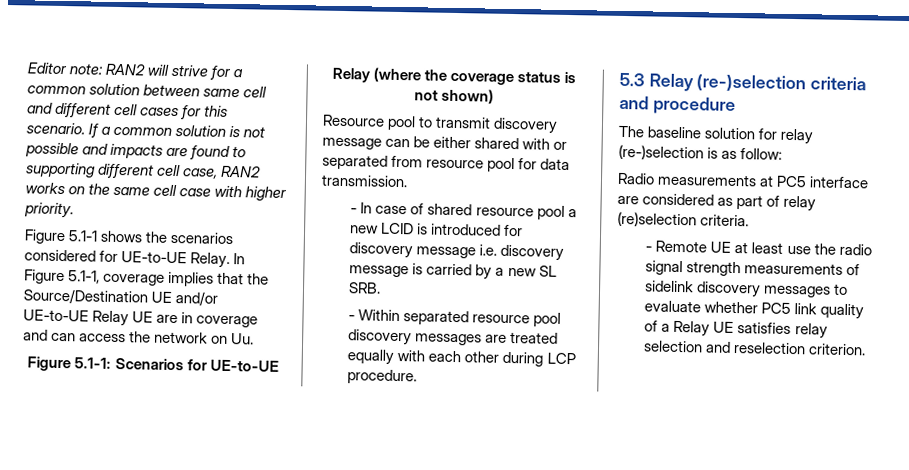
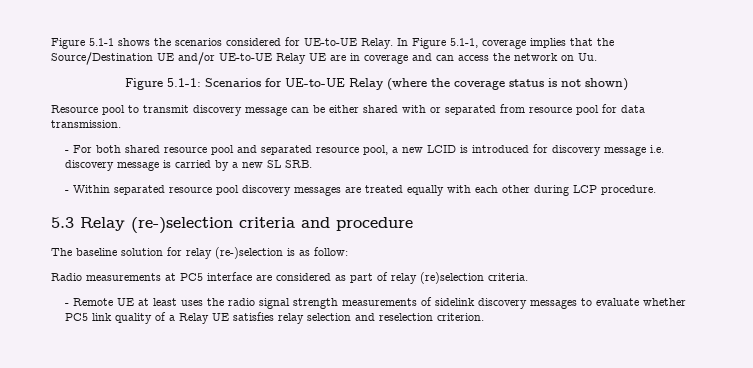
- Editor note: RAN2 will strive for a common solution between same cell and different cell cases for this scenario. If a common solution is not possible and impacts are found to supporting different cell case, RAN2 works on the same cell case with higher priority.
- - In case of shared resource pool a new LCID is introduced for discovery message i.e. discovery message is carried by a new SL SRB.
+ - For both shared resource pool and separated resource pool, a new LCID is introduced for discovery message i.e. discovery message is carried by a new SL SRB.
- - Remote UE at least use the radio signal strength measurements of sidelink discovery messages to evaluate whether PC5 link quality of a Relay UE satisfies relay selection and reselection criterion.
+ - Remote UE at least uses the radio signal strength measurements of sidelink discovery messages to evaluate whether PC5 link quality of a Relay UE satisfies relay selection and reselection criterion.

